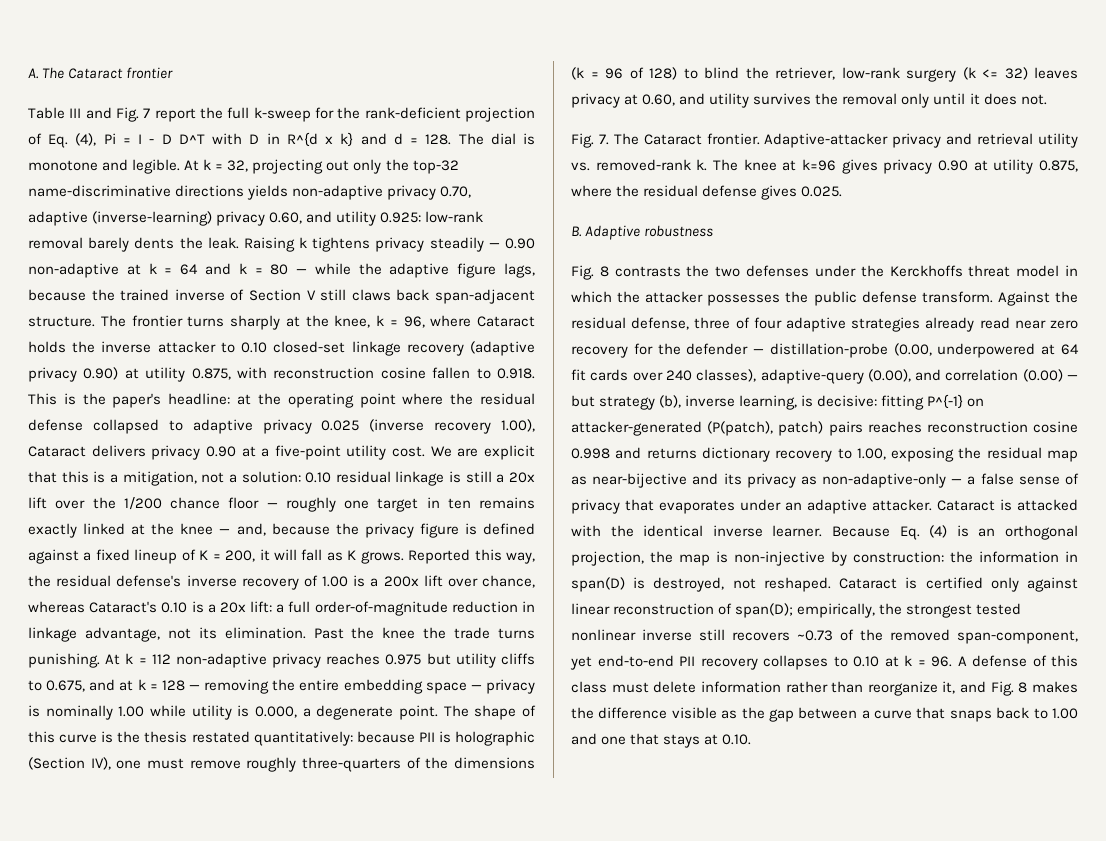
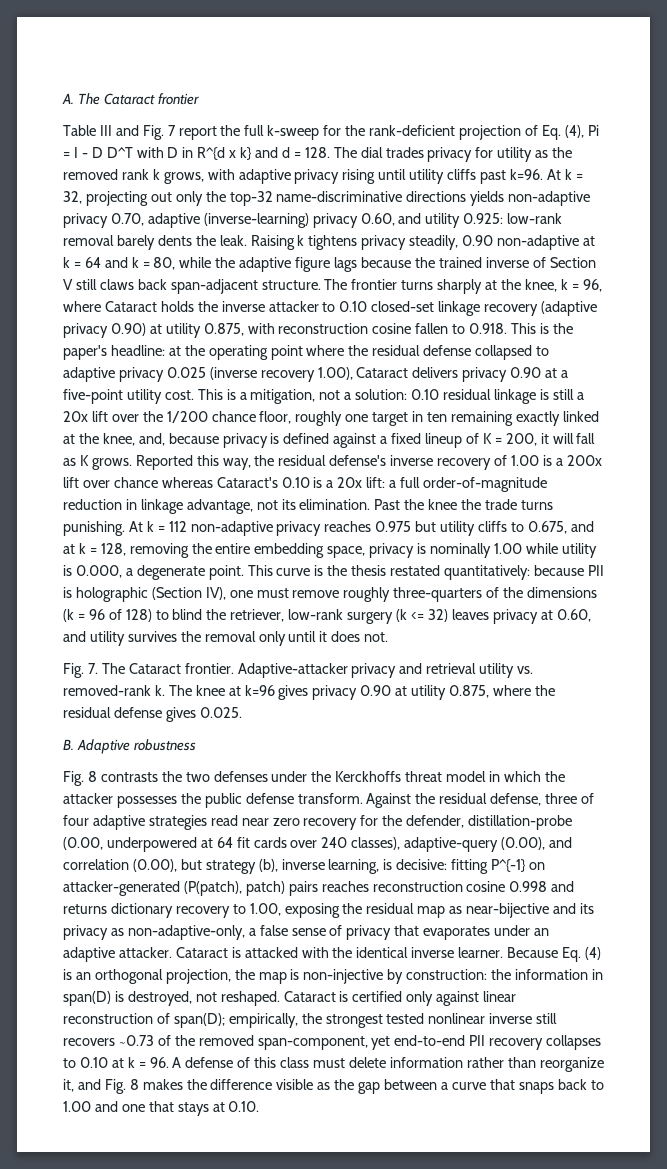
- Table III and Fig. 7 report the full k-sweep for the rank-deficient projection of Eq. (4), Pi = I - D D^T with D in R^{d x k} and d = 128. The dial is monotone and legible.
+ Table III and Fig. 7 report the full k-sweep for the rank-deficient projection of Eq. (4), Pi = I - D D^T with D in R^{d x k} and d = 128. The dial trades privacy for utility as the removed rank k grows, with adaptive privacy rising until utility cliffs past k=96.
- Raising k tightens privacy steadily — 0.90 non-adaptive at k = 64 and k = 80 — while the adaptive figure lags, because the trained inverse of Section V still claws back span-adjacent structure.
+ Raising k tightens privacy steadily, 0.90 non-adaptive at k = 64 and k = 80, while the adaptive figure lags because the trained inverse of Section V still claws back span-adjacent structure.
- We are explicit that this is a mitigation, not a solution: 0.10 residual linkage is still a 20x lift over the 1/200 chance floor — roughly one target in ten remains exactly linked at the knee — and, because the privacy figure is defined against a fixed lineup of K = 200, it will fall as K grows.
+ This is a mitigation, not a solution: 0.10 residual linkage is still a 20x lift over the 1/200 chance floor, roughly one target in ten remaining exactly linked at the knee, and, because privacy is defined against a fixed lineup of K = 200, it will fall as K grows.
- Reported this way, the residual defense's inverse recovery of 1.00 is a 200x lift over chance, whereas Cataract's 0.10 is a 20x lift: a full order-of-magnitude reduction in linkage advantage, not its elimination.
+ Reported this way, the residual defense's inverse recovery of 1.00 is a 200x lift over chance whereas Cataract's 0.10 is a 20x lift: a full order-of-magnitude reduction in linkage advantage, not its elimination.
- At k = 112 non-adaptive privacy reaches 0.975 but utility cliffs to 0.675, and at k = 128 — removing the entire embedding space — privacy is nominally 1.00 while utility is 0.000, a degenerate point.
+ At k = 112 non-adaptive privacy reaches 0.975 but utility cliffs to 0.675, and at k = 128, removing the entire embedding space, privacy is nominally 1.00 while utility is 0.000, a degenerate point.
- The shape of this curve is the thesis restated quantitatively: because PII is holographic (Section IV), one must remove roughly three-quarters of the dimensions (k = 96 of 128) to blind the retriever, low-rank surgery (k <= 32) leaves privacy at 0.60, and utility survives the removal only until it does not.
+ This curve is the thesis restated quantitatively: because PII is holographic (Section IV), one must remove roughly three-quarters of the dimensions (k = 96 of 128) to blind the retriever, low-rank surgery (k <= 32) leaves privacy at 0.60, and utility survives the removal only until it does not.
- Against the residual defense, three of four adaptive strategies already read near zero recovery for the defender — distillation-probe (0.00, underpowered at 64 fit cards over 240 classes), adaptive-query (0.00), and correlation (0.00) — but strategy (b), inverse learning, is decisive:
+ Against the residual defense, three of four adaptive strategies read near zero recovery for the defender, distillation-probe (0.00, underpowered at 64 fit cards over 240 classes), adaptive-query (0.00), and correlation (0.00), but strategy (b), inverse learning, is decisive:
- fitting P^{-1} on attacker-generated (P(patch), patch) pairs reaches reconstruction cosine 0.998 and returns dictionary recovery to 1.00, exposing the residual map as near-bijective and its privacy as non-adaptive-only — a false sense of privacy that evaporates under an adaptive attacker.
+ fitting P^{-1} on attacker-generated (P(patch), patch) pairs reaches reconstruction cosine 0.998 and returns dictionary recovery to 1.00, exposing the residual map as near-bijective and its privacy as non-adaptive-only, a false sense of privacy that evaporates under an adaptive attacker.

